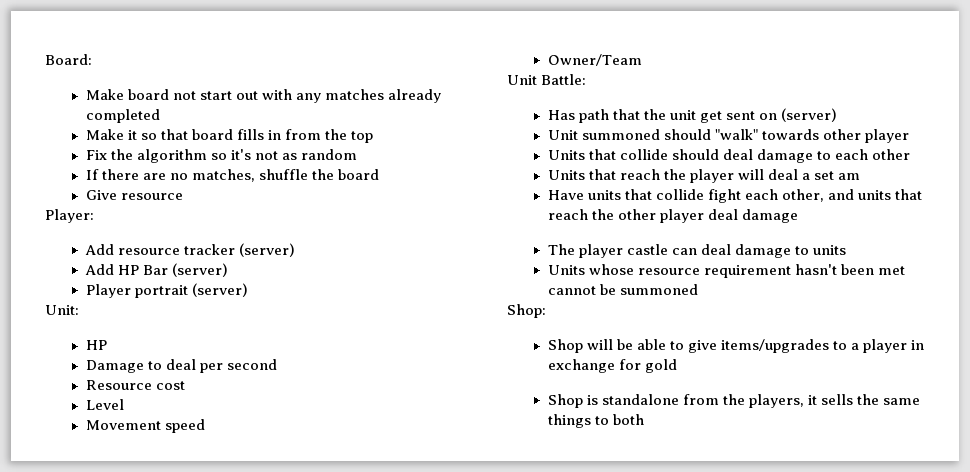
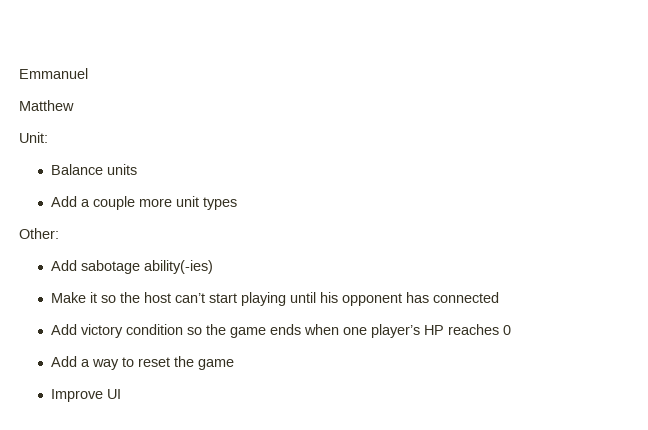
- Board:
- Make board not start out with any matches already completed
- Make it so that board fills in from the top
- Fix the algorithm so it's not as random
- If there are no matches, shuffle the board
- Give resource
- Player:
- Add resource tracker (server)
- Add HP Bar (server)
- Player portrait (server)
+ Emmanuel
+ Matthew
  Unit:
- HP
- Damage to deal per second
- Resource cost
- Level
- Movement speed
- Owner/Team
- Unit Battle:
- Has path that the unit get sent on (server)
- Unit summoned should "walk" towards other player
- Units that collide should deal damage to each other
- Units that reach the player will deal a set am
- Have units that collide fight each other, and units that reach the other player deal damage
- The player castle can deal damage to units
- Units whose resource requirement hasn't been met cannot be summoned
- Shop:
- Shop will be able to give items/upgrades to a player in exchange for gold
- Shop is standalone from the players, it sells the same things to both
+ Balance units
+ Add a couple more unit types
+ Other:
+ Add sabotage ability(-ies)
+ Make it so the host can’t start playing until his opponent has connected
+ Add victory condition so the game ends when one player’s HP reaches 0
+ Add a way to reset the game
+ Improve UI

